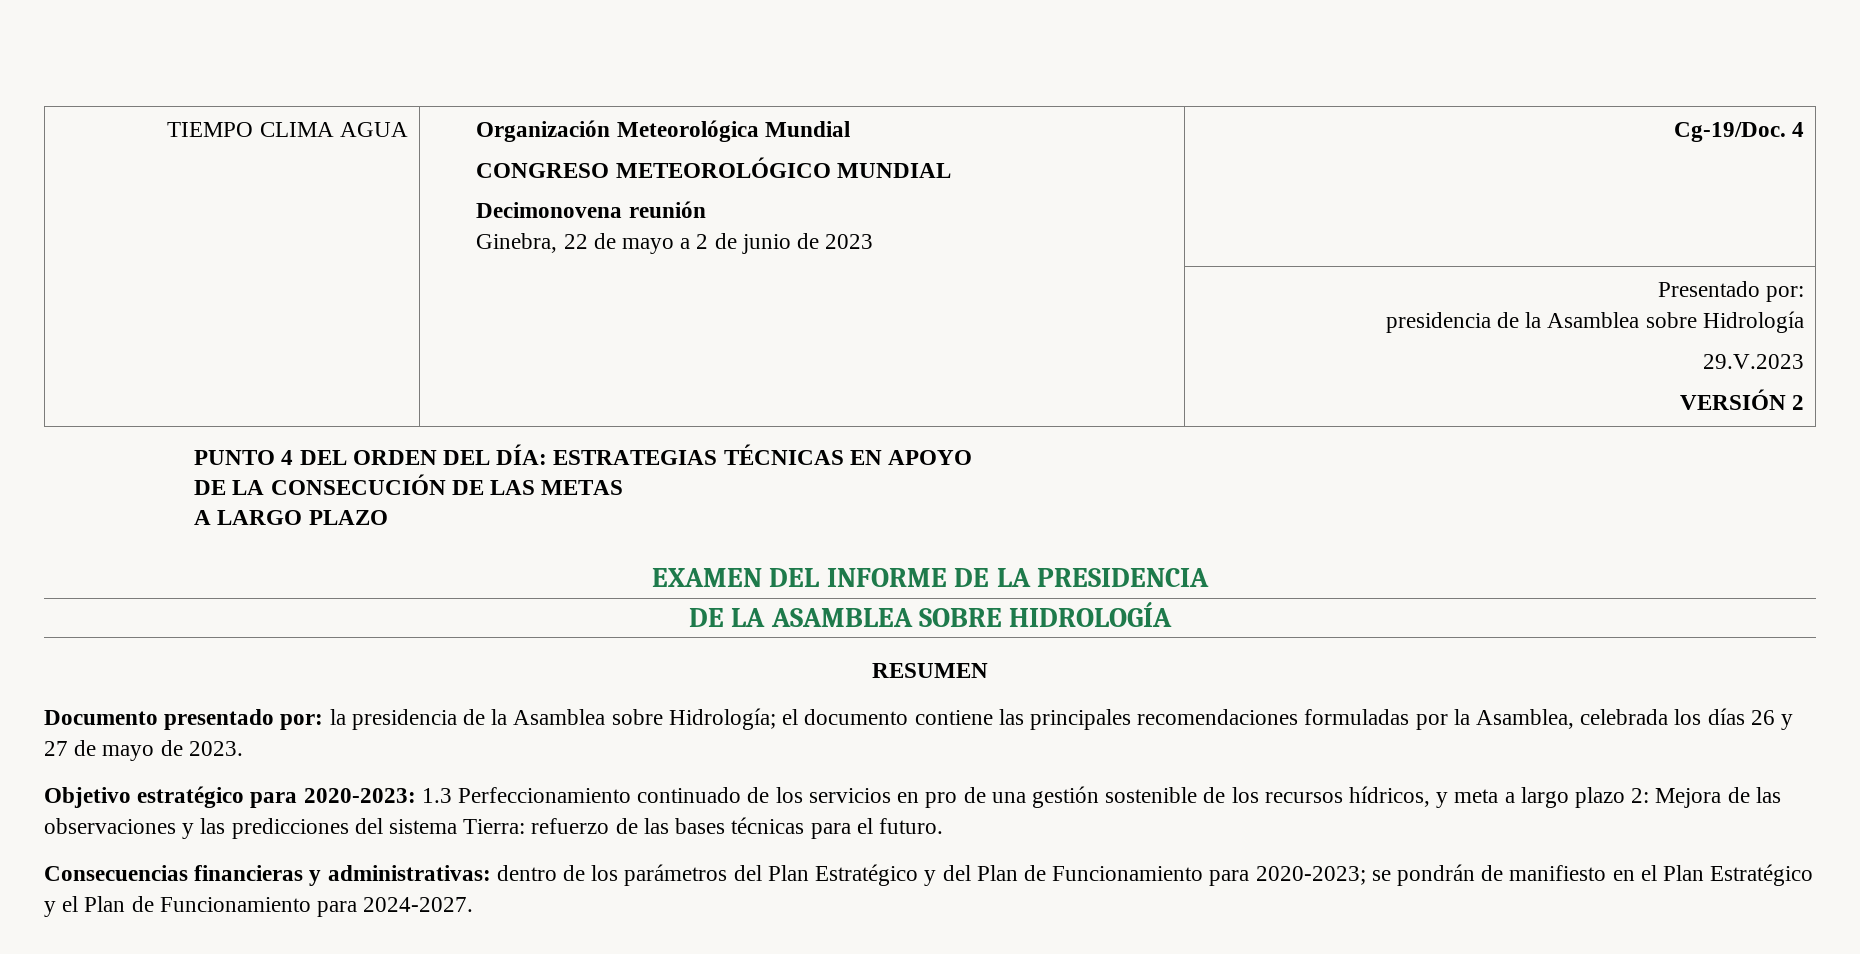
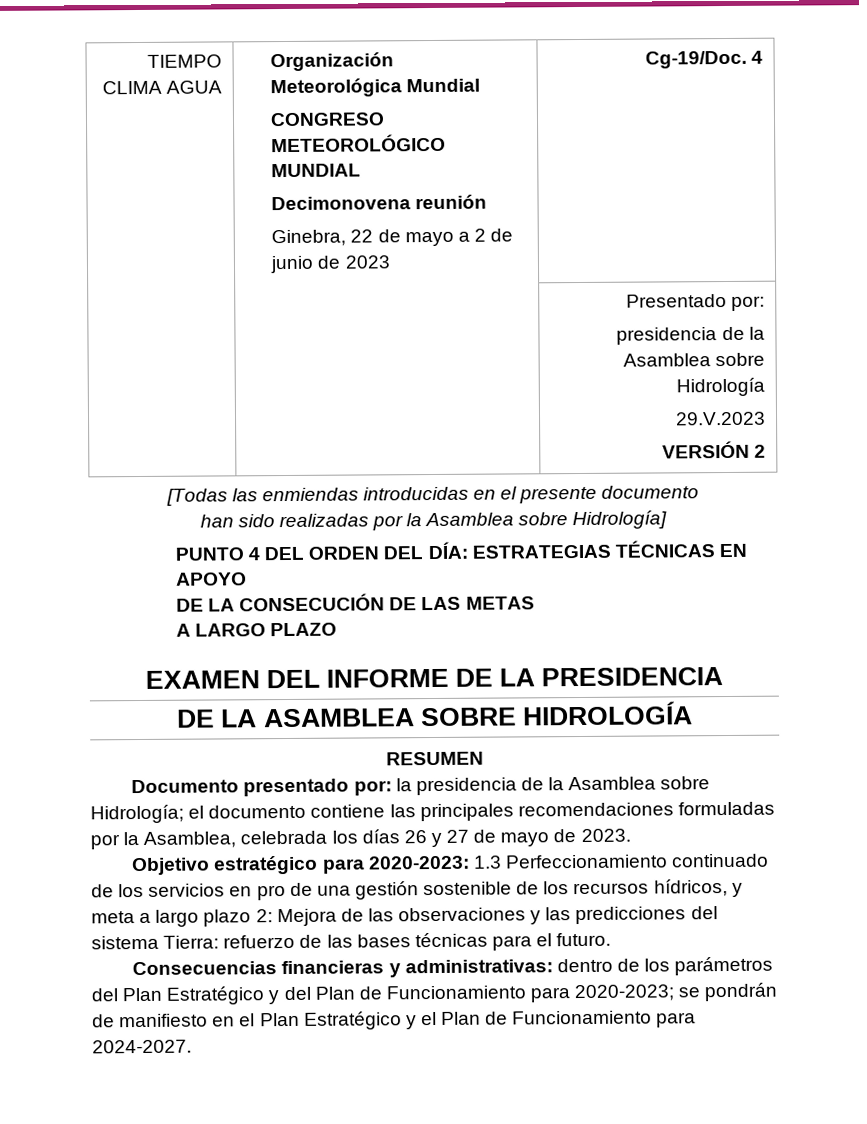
+ [Todas las enmiendas introducidas en el presente documento
+ han sido realizadas por la Asamblea sobre Hidrología]

